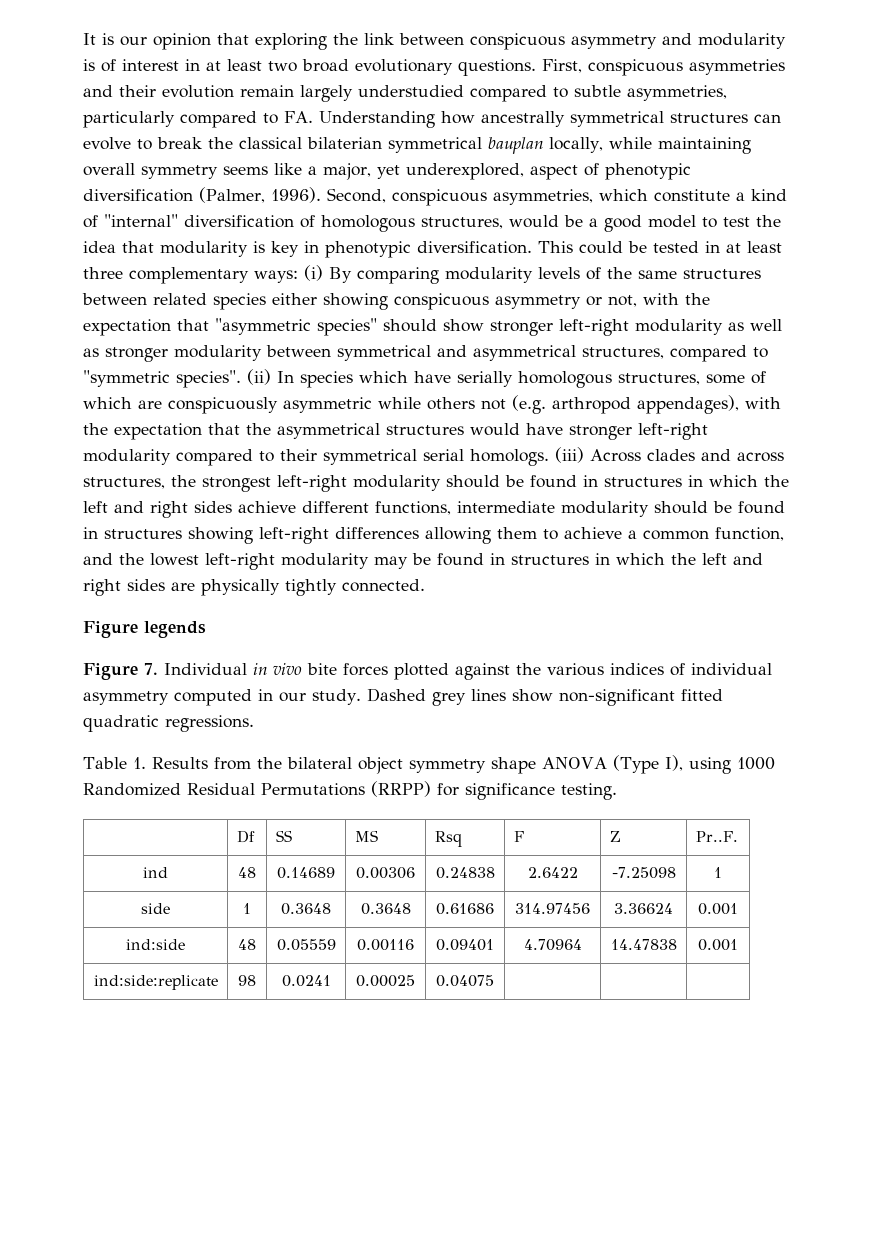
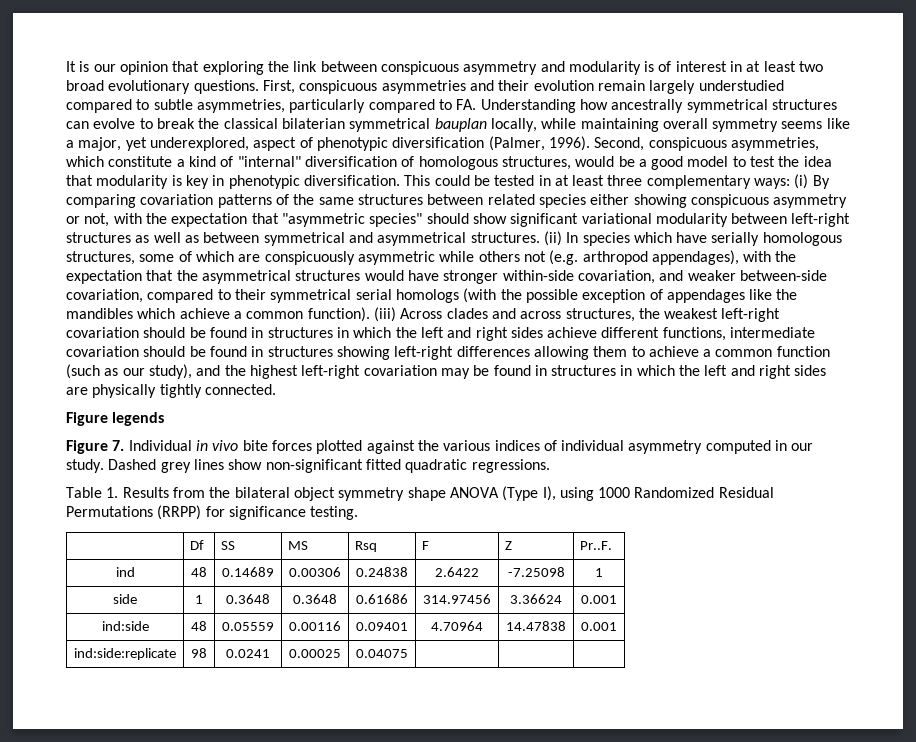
- This could be tested in at least three complementary ways: (i) By comparing modularity levels of the same structures between related species either showing conspicuous asymmetry or not, with the expectation that "asymmetric species" should show stronger left-right modularity as well as stronger modularity between symmetrical and asymmetrical structures, compared to "symmetric species".
+ This could be tested in at least three complementary ways: (i) By comparing covariation patterns of the same structures between related species either showing conspicuous asymmetry or not, with the expectation that "asymmetric species" should show significant variational modularity between left-right structures as well as between symmetrical and asymmetrical structures.
- (ii) In species which have serially homologous structures, some of which are conspicuously asymmetric while others not (e.g. arthropod appendages), with the expectation that the asymmetrical structures would have stronger left-right modularity compared to their symmetrical serial homologs.
+ (ii) In species which have serially homologous structures, some of which are conspicuously asymmetric while others not (e.g. arthropod appendages), with the expectation that the asymmetrical structures would have stronger within-side covariation, and weaker between-side covariation, compared to their symmetrical serial homologs (with the possible exception of appendages like the mandibles which achieve a common function).
- (iii) Across clades and across structures, the strongest left-right modularity should be found in structures in which the left and right sides achieve different functions, intermediate modularity should be found in structures showing left-right differences allowing them to achieve a common function, and the lowest left-right modularity may be found in structures in which the left and right sides are physically tightly connected.
+ (iii) Across clades and across structures, the weakest left-right covariation should be found in structures in which the left and right sides achieve different functions, intermediate covariation should be found in structures showing left-right differences allowing them to achieve a common function (such as our study), and the highest left-right covariation may be found in structures in which the left and right sides are physically tightly connected.

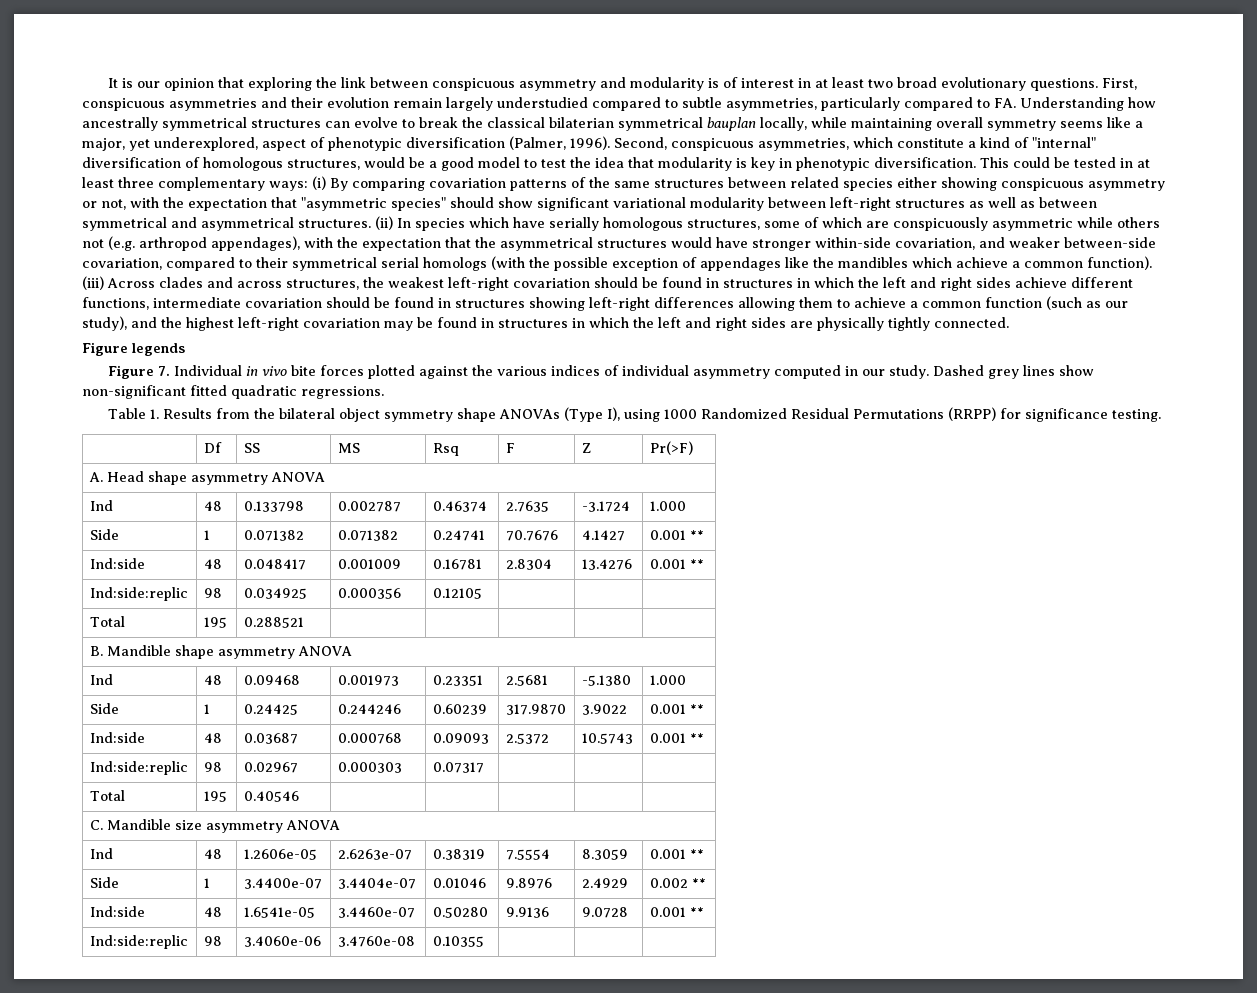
- Table 1. Results from the bilateral object symmetry shape ANOVA (Type I), using 1000 Randomized Residual Permutations (RRPP) for significance testing.
+ Table 1. Results from the bilateral object symmetry shape ANOVAs (Type I), using 1000 Randomized Residual Permutations (RRPP) for significance testing.
- | Df | SS | MS | Rsq | F | Z | Pr..F.
- ind | 48 | 0.14689 | 0.00306 | 0.24838 | 2.6422 | -7.25098 | 1
- side | 1 | 0.3648 | 0.3648 | 0.61686 | 314.97456 | 3.36624 | 0.001
- ind:side | 48 | 0.05559 | 0.00116 | 0.09401 | 4.70964 | 14.47838 | 0.001
- ind:side:replicate | 98 | 0.0241 | 0.00025 | 0.04075 | | |
+ | Df | SS | MS | Rsq | F | Z | Pr(>F)
+ A. Head shape asymmetry ANOVA
+ Ind | 48 | 0.133798 | 0.002787 | 0.46374 | 2.7635 | -3.1724 | 1.000
+ Side | 1 | 0.071382 | 0.071382 | 0.24741 | 70.7676 | 4.1427 | 0.001 **
+ Ind:side | 48 | 0.048417 | 0.001009 | 0.16781 | 2.8304 | 13.4276 | 0.001 **
+ Ind:side:replic | 98 | 0.034925 | 0.000356 | 0.12105 | | |
+ Total | 195 | 0.288521 | | | | |
+ B. Mandible shape asymmetry ANOVA
+ Ind | 48 | 0.09468 | 0.001973 | 0.23351 | 2.5681 | -5.1380 | 1.000
+ Side | 1 | 0.24425 | 0.244246 | 0.60239 | 317.9870 | 3.9022 | 0.001 **
+ Ind:side | 48 | 0.03687 | 0.000768 | 0.09093 | 2.5372 | 10.5743 | 0.001 **
+ Ind:side:replic | 98 | 0.02967 | 0.000303 | 0.07317 | | |
+ Total | 195 | 0.40546 | | | | |
+ C. Mandible size asymmetry ANOVA
+ Ind | 48 | 1.2606e-05 | 2.6263e-07 | 0.38319 | 7.5554 | 8.3059 | 0.001 **
+ Side | 1 | 3.4400e-07 | 3.4404e-07 | 0.01046 | 9.8976 | 2.4929 | 0.002 **
+ Ind:side | 48 | 1.6541e-05 | 3.4460e-07 | 0.50280 | 9.9136 | 9.0728 | 0.001 **
+ Ind:side:replic | 98 | 3.4060e-06 | 3.4760e-08 | 0.10355 | | |

